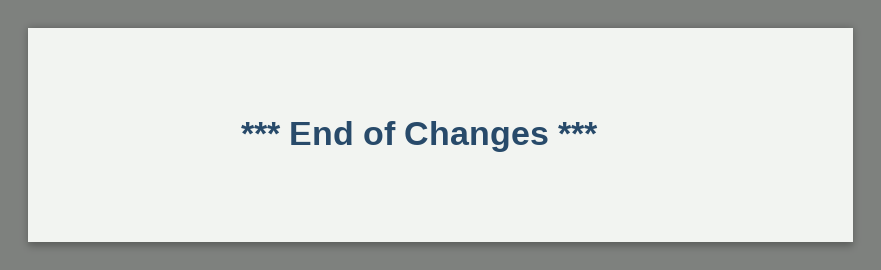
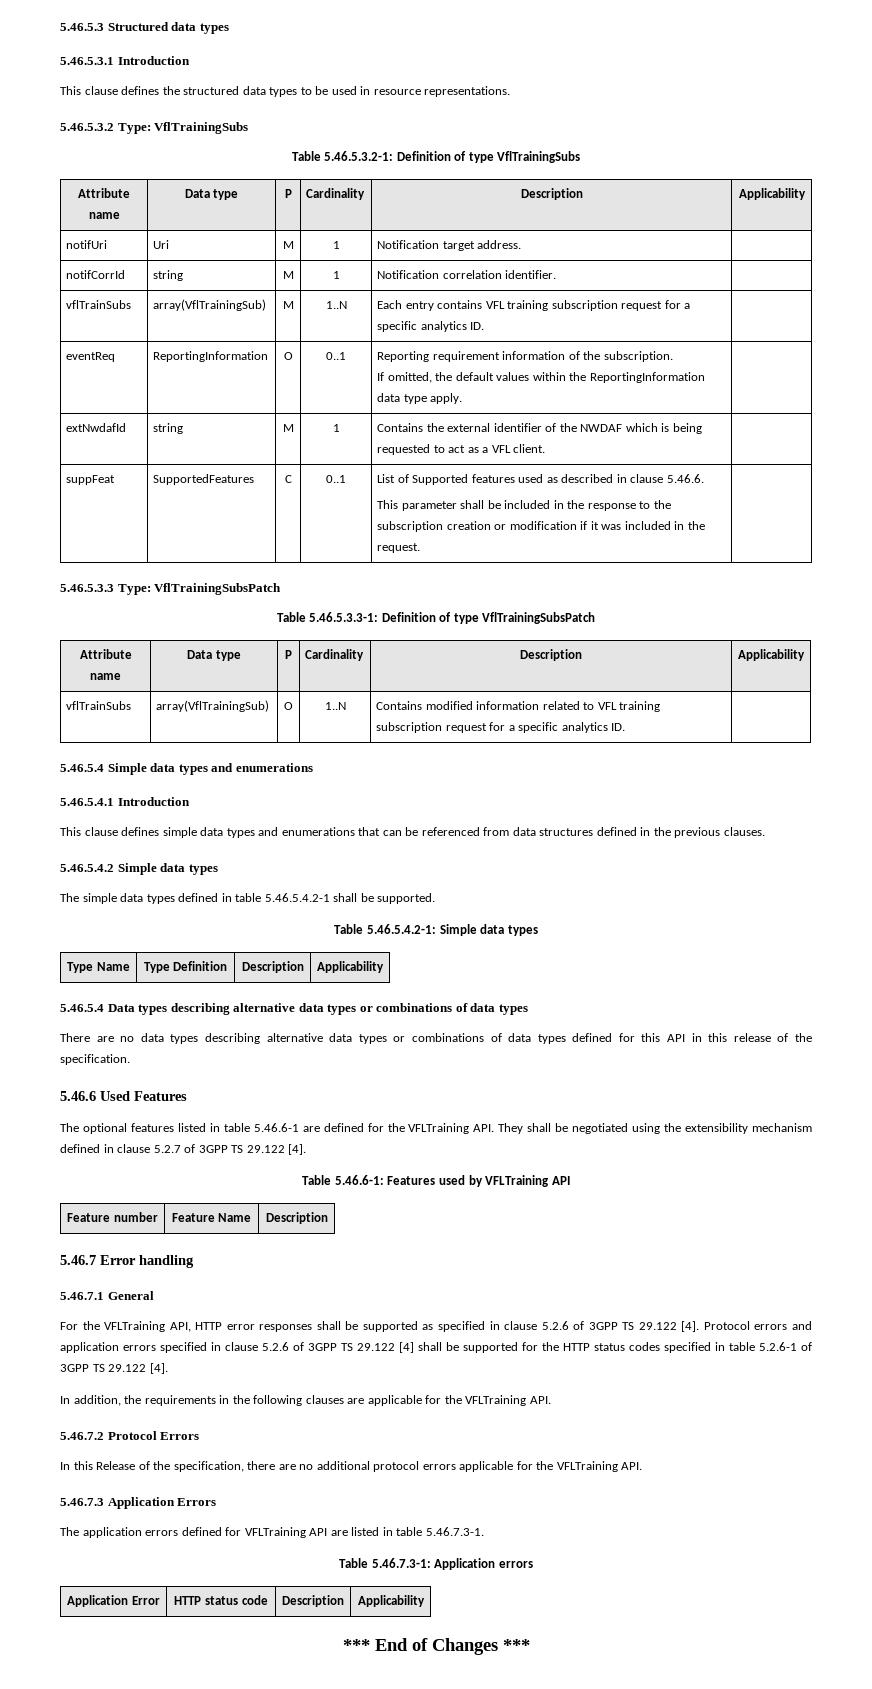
+ 5.46.5.3 Structured data types
+ 5.46.5.3.1 Introduction
+ This clause defines the structured data types to be used in resource representations.
+ 5.46.5.3.2 Type: VflTrainingSubs
+ Table 5.46.5.3.2-1: Definition of type VflTrainingSubs
+ Attribute name | Data type | P | Cardinality | Description | Applicability
+ notifUri | Uri | M | 1 | Notification target address. |
+ notifCorrId | string | M | 1 | Notification correlation identifier. |
+ vflTrainSubs | array(VflTrainingSub) | M | 1..N | Each entry contains VFL training subscription request for a specific analytics ID. |
+ eventReq | ReportingInformation | O | 0..1 | Reporting requirement information of the subscription.
+ If omitted, the default values within the ReportingInformation data type apply. |
+ extNwdafId | string | M | 1 | Contains the external identifier of the NWDAF which is being requested to act as a VFL client. |
+ suppFeat | SupportedFeatures | C | 0..1 | List of Supported features used as described in clause 5.46.6.
+ This parameter shall be included in the response to the subscription creation or modification if it was included in the request. |
+ 5.46.5.3.3 Type: VflTrainingSubsPatch
+ Table 5.46.5.3.3-1: Definition of type VflTrainingSubsPatch
+ Attribute name | Data type | P | Cardinality | Description | Applicability
+ vflTrainSubs | array(VflTrainingSub) | O | 1..N | Contains modified information related to VFL training subscription request for a specific analytics ID. |
+ 5.46.5.4 Simple data types and enumerations
+ 5.46.5.4.1 Introduction
+ This clause defines simple data types and enumerations that can be referenced from data structures defined in the previous clauses.
+ 5.46.5.4.2 Simple data types
+ The simple data types defined in table 5.46.5.4.2-1 shall be supported.
+ Table 5.46.5.4.2-1: Simple data types
+ Type Name | Type Definition | Description | Applicability
+ 5.46.5.4 Data types describing alternative data types or combinations of data types
+ There are no data types describing alternative data types or combinations of data types defined for this API in this release of the specification.
+ 5.46.6 Used Features
+ The optional features listed in table 5.46.6-1 are defined for the VFLTraining API. They shall be negotiated using the extensibility mechanism defined in clause 5.2.7 of 3GPP TS 29.122 [4].
+ Table 5.46.6-1: Features used by VFLTraining API
+ Feature number | Feature Name | Description
+ 5.46.7 Error handling
+ 5.46.7.1 General
+ For the VFLTraining API, HTTP error responses shall be supported as specified in clause 5.2.6 of 3GPP TS 29.122 [4]. Protocol errors and application errors specified in clause 5.2.6 of 3GPP TS 29.122 [4] shall be supported for the HTTP status codes specified in table 5.2.6-1 of 3GPP TS 29.122 [4].
+ In addition, the requirements in the following clauses are applicable for the VFLTraining API.
+ 5.46.7.2 Protocol Errors
+ In this Release of the specification, there are no additional protocol errors applicable for the VFLTraining API.
+ 5.46.7.3 Application Errors
+ The application errors defined for VFLTraining API are listed in table 5.46.7.3-1.
+ Table 5.46.7.3-1: Application errors
+ Application Error | HTTP status code | Description | Applicability

